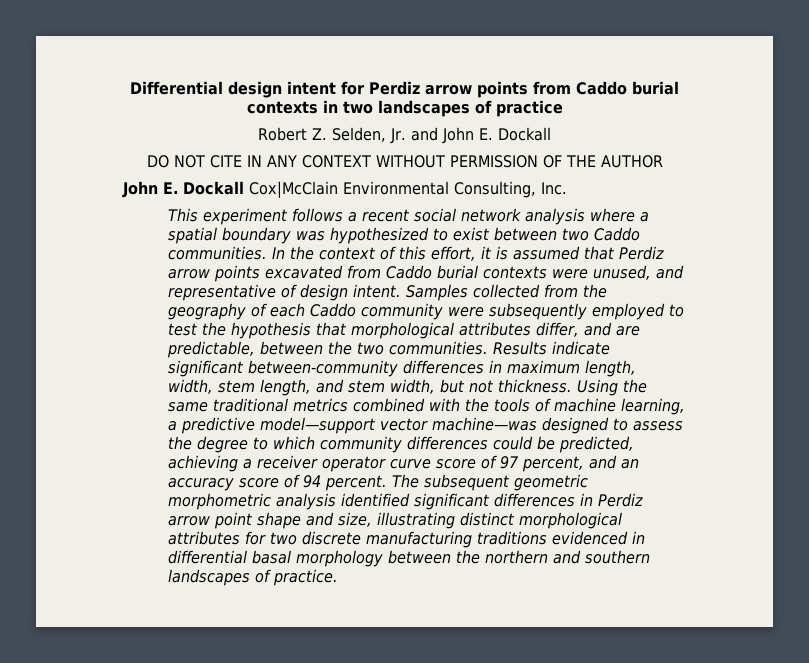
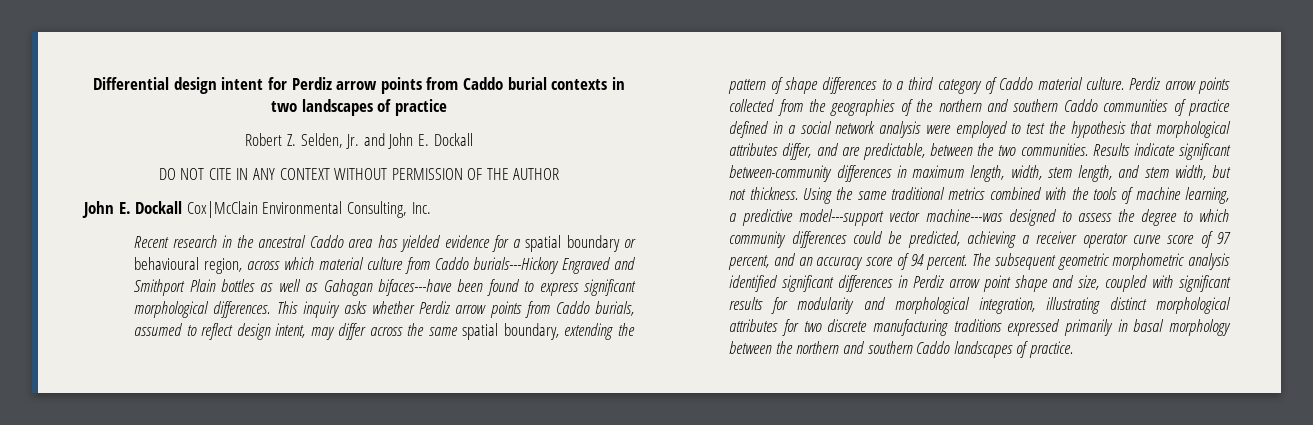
- This experiment follows a recent social network analysis where a spatial boundary was hypothesized to exist between two Caddo communities. In the context of this effort, it is assumed that Perdiz arrow points excavated from Caddo burial contexts were unused, and representative of design intent. Samples collected from the geography of each Caddo community were subsequently employed to test the hypothesis that morphological attributes differ, and are predictable, between the two communities.
+ Recent research in the ancestral Caddo area has yielded evidence for a spatial boundary or behavioural region, across which material culture from Caddo burials---Hickory Engraved and Smithport Plain bottles as well as Gahagan bifaces---have been found to express significant morphological differences. This inquiry asks whether Perdiz arrow points from Caddo burials, assumed to reflect design intent, may differ across the same spatial boundary, extending the pattern of shape differences to a third category of Caddo material culture. Perdiz arrow points collected from the geographies of the northern and southern Caddo communities of practice defined in a social network analysis were employed to test the hypothesis that morphological attributes differ, and are predictable, between the two communities.
- Using the same traditional metrics combined with the tools of machine learning, a predictive model—support vector machine—was designed to assess the degree to which community differences could be predicted, achieving a receiver operator curve score of 97 percent, and an accuracy score of 94 percent.
+ Using the same traditional metrics combined with the tools of machine learning, a predictive model---support vector machine---was designed to assess the degree to which community differences could be predicted, achieving a receiver operator curve score of 97 percent, and an accuracy score of 94 percent.
- The subsequent geometric morphometric analysis identified significant differences in Perdiz arrow point shape and size, illustrating distinct morphological attributes for two discrete manufacturing traditions evidenced in differential basal morphology between the northern and southern landscapes of practice.
+ The subsequent geometric morphometric analysis identified significant differences in Perdiz arrow point shape and size, coupled with significant results for modularity and morphological integration, illustrating distinct morphological attributes for two discrete manufacturing traditions expressed primarily in basal morphology between the northern and southern Caddo landscapes of practice.

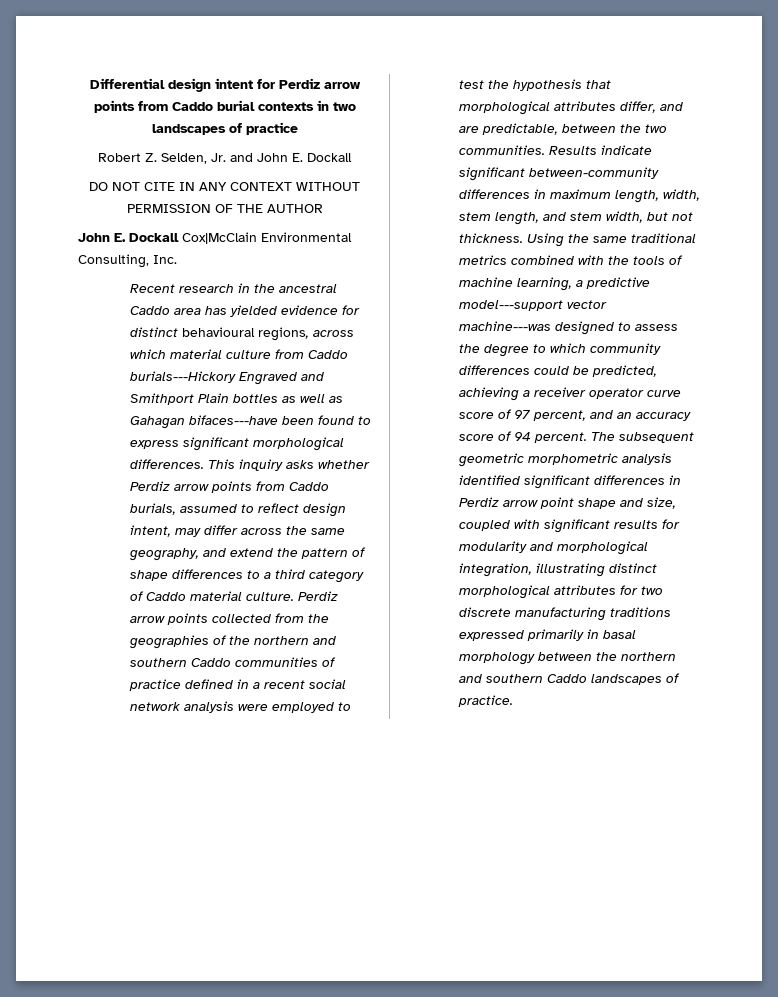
- Recent research in the ancestral Caddo area has yielded evidence for a spatial boundary or behavioural region, across which material culture from Caddo burials---Hickory Engraved and Smithport Plain bottles as well as Gahagan bifaces---have been found to express significant morphological differences.
+ Recent research in the ancestral Caddo area has yielded evidence for distinct behavioural regions, across which material culture from Caddo burials---Hickory Engraved and Smithport Plain bottles as well as Gahagan bifaces---have been found to express significant morphological differences.
- This inquiry asks whether Perdiz arrow points from Caddo burials, assumed to reflect design intent, may differ across the same spatial boundary, extending the pattern of shape differences to a third category of Caddo material culture.
+ This inquiry asks whether Perdiz arrow points from Caddo burials, assumed to reflect design intent, may differ across the same geography, and extend the pattern of shape differences to a third category of Caddo material culture.
- Perdiz arrow points collected from the geographies of the northern and southern Caddo communities of practice defined in a social network analysis were employed to test the hypothesis that morphological attributes differ, and are predictable, between the two communities.
+ Perdiz arrow points collected from the geographies of the northern and southern Caddo communities of practice defined in a recent social network analysis were employed to test the hypothesis that morphological attributes differ, and are predictable, between the two communities.

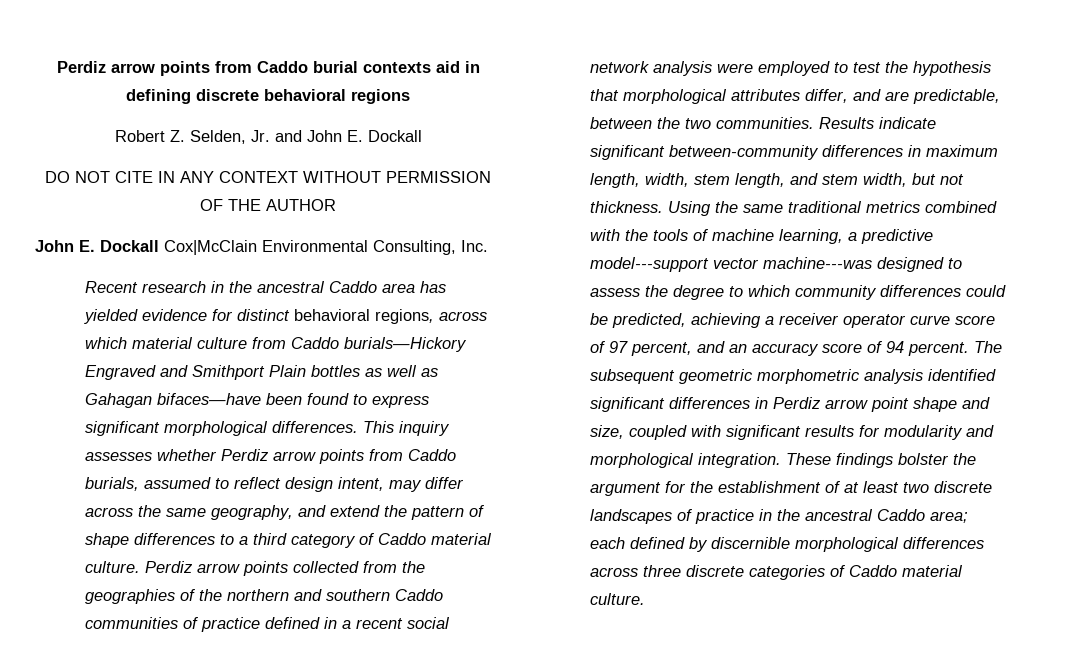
- Differential design intent for Perdiz arrow points from Caddo burial contexts in two landscapes of practice
+ Perdiz arrow points from Caddo burial contexts aid in defining discrete behavioral regions
- Recent research in the ancestral Caddo area has yielded evidence for distinct behavioural regions, across which material culture from Caddo burials---Hickory Engraved and Smithport Plain bottles as well as Gahagan bifaces---have been found to express significant morphological differences.
+ Recent research in the ancestral Caddo area has yielded evidence for distinct behavioral regions, across which material culture from Caddo burials—Hickory Engraved and Smithport Plain bottles as well as Gahagan bifaces—have been found to express significant morphological differences.
- This inquiry asks whether Perdiz arrow points from Caddo burials, assumed to reflect design intent, may differ across the same geography, and extend the pattern of shape differences to a third category of Caddo material culture.
+ This inquiry assesses whether Perdiz arrow points from Caddo burials, assumed to reflect design intent, may differ across the same geography, and extend the pattern of shape differences to a third category of Caddo material culture.
- The subsequent geometric morphometric analysis identified significant differences in Perdiz arrow point shape and size, coupled with significant results for modularity and morphological integration, illustrating distinct morphological attributes for two discrete manufacturing traditions expressed primarily in basal morphology between the northern and southern Caddo landscapes of practice.
+ The subsequent geometric morphometric analysis identified significant differences in Perdiz arrow point shape and size, coupled with significant results for modularity and morphological integration. These findings bolster the argument for the establishment of at least two discrete landscapes of practice in the ancestral Caddo area; each defined by discernible morphological differences across three discrete categories of Caddo material culture.

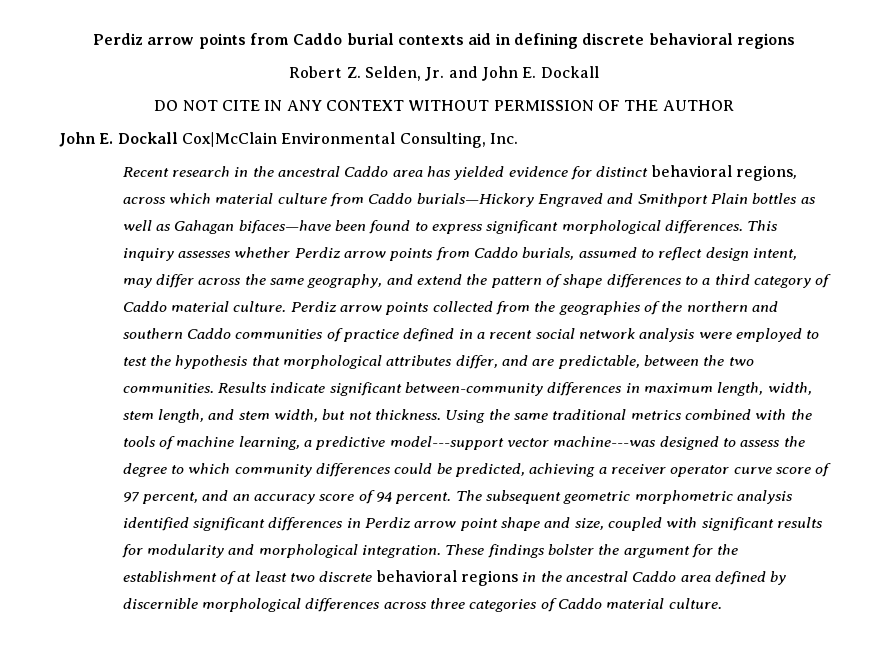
- These findings bolster the argument for the establishment of at least two discrete landscapes of practice in the ancestral Caddo area; each defined by discernible morphological differences across three discrete categories of Caddo material culture.
+ These findings bolster the argument for the establishment of at least two discrete behavioral regions in the ancestral Caddo area defined by discernible morphological differences across three categories of Caddo material culture.

